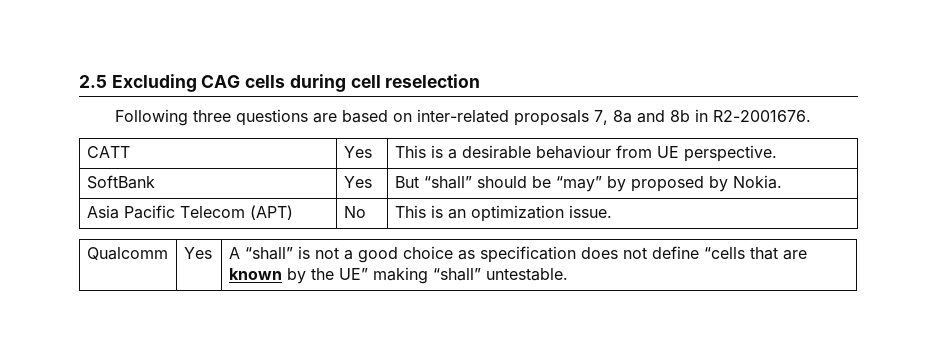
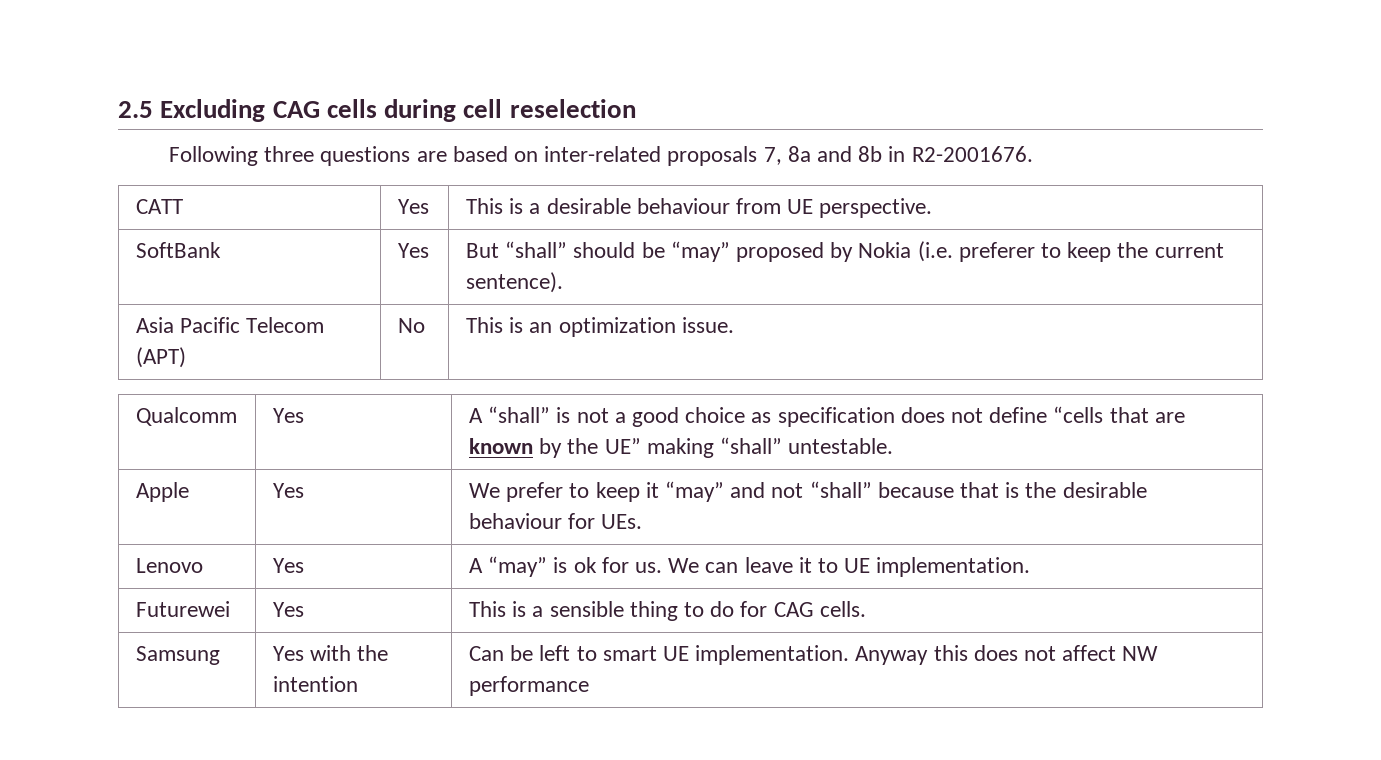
- SoftBank | Yes | But “shall” should be “may” by proposed by Nokia.
+ SoftBank | Yes | But “shall” should be “may” proposed by Nokia (i.e. preferer to keep the current sentence).
+ Apple | Yes | We prefer to keep it “may” and not “shall” because that is the desirable behaviour for UEs.
+ Lenovo | Yes | A “may” is ok for us. We can leave it to UE implementation.
+ Futurewei | Yes | This is a sensible thing to do for CAG cells.
+ Samsung | Yes with the intention | Can be left to smart UE implementation. Anyway this does not affect NW performance

